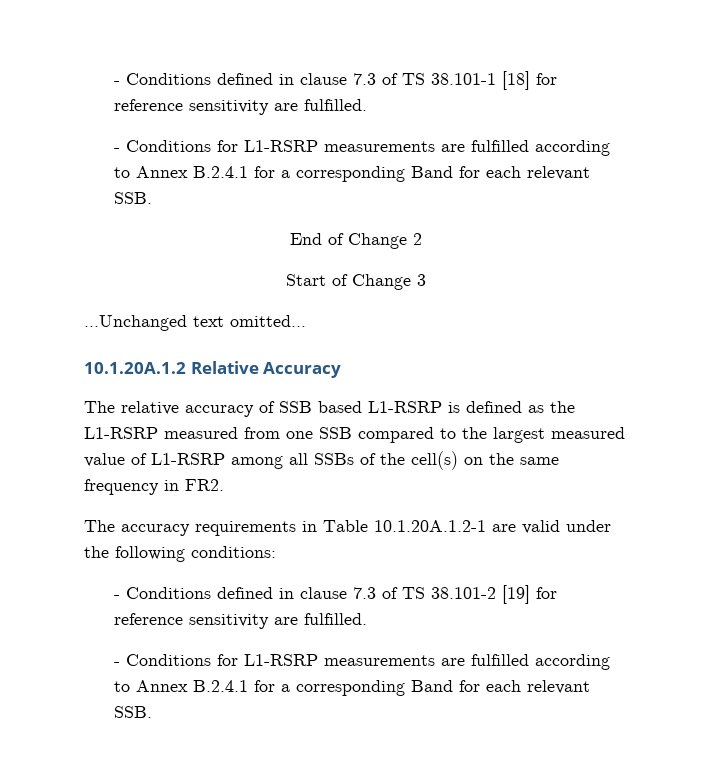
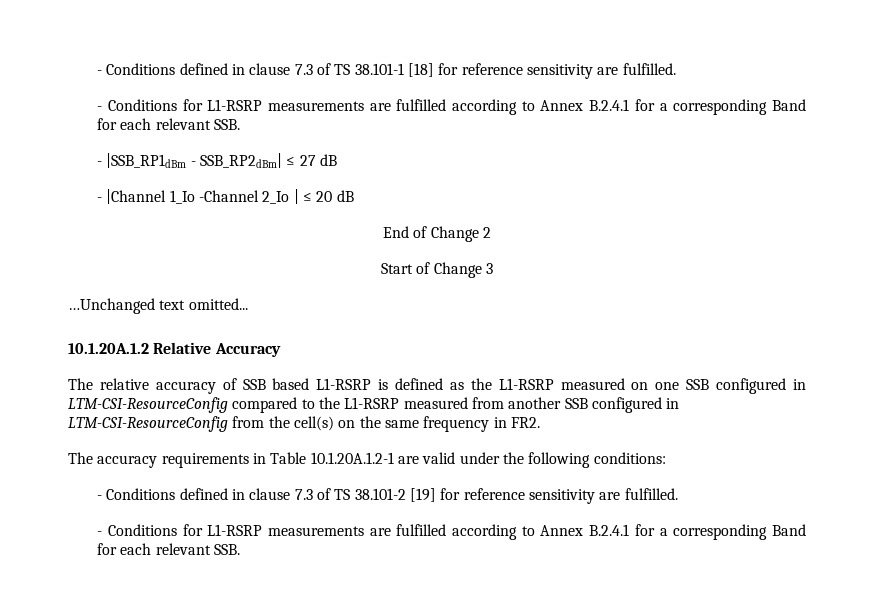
+ - |SSB_RP1dBm - SSB_RP2dBm| ≤ 27 dB
+ - |Channel 1_Io -Channel 2_Io | ≤ 20 dB
- The relative accuracy of SSB based L1-RSRP is defined as the L1-RSRP measured from one SSB compared to the largest measured value of L1-RSRP among all SSBs of the cell(s) on the same frequency in FR2.
+ The relative accuracy of SSB based L1-RSRP is defined as the L1-RSRP measured on one SSB configured in LTM-CSI-ResourceConfig compared to the L1-RSRP measured from another SSB configured in LTM-CSI-ResourceConfig from the cell(s) on the same frequency in FR2.

